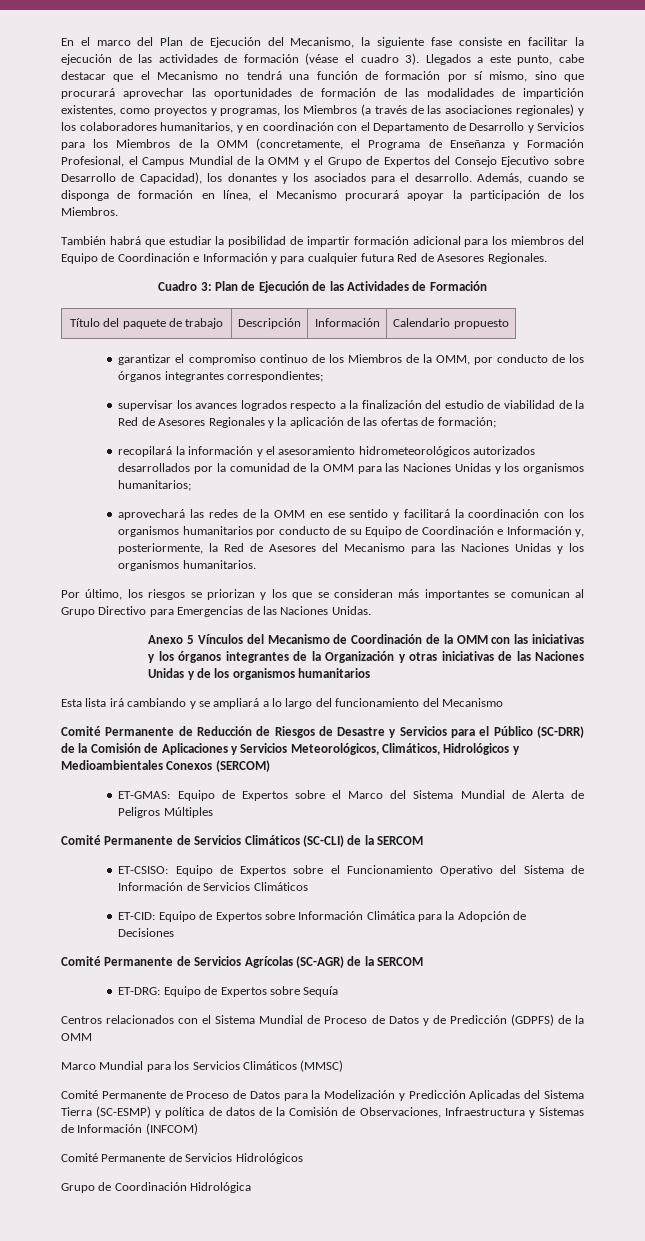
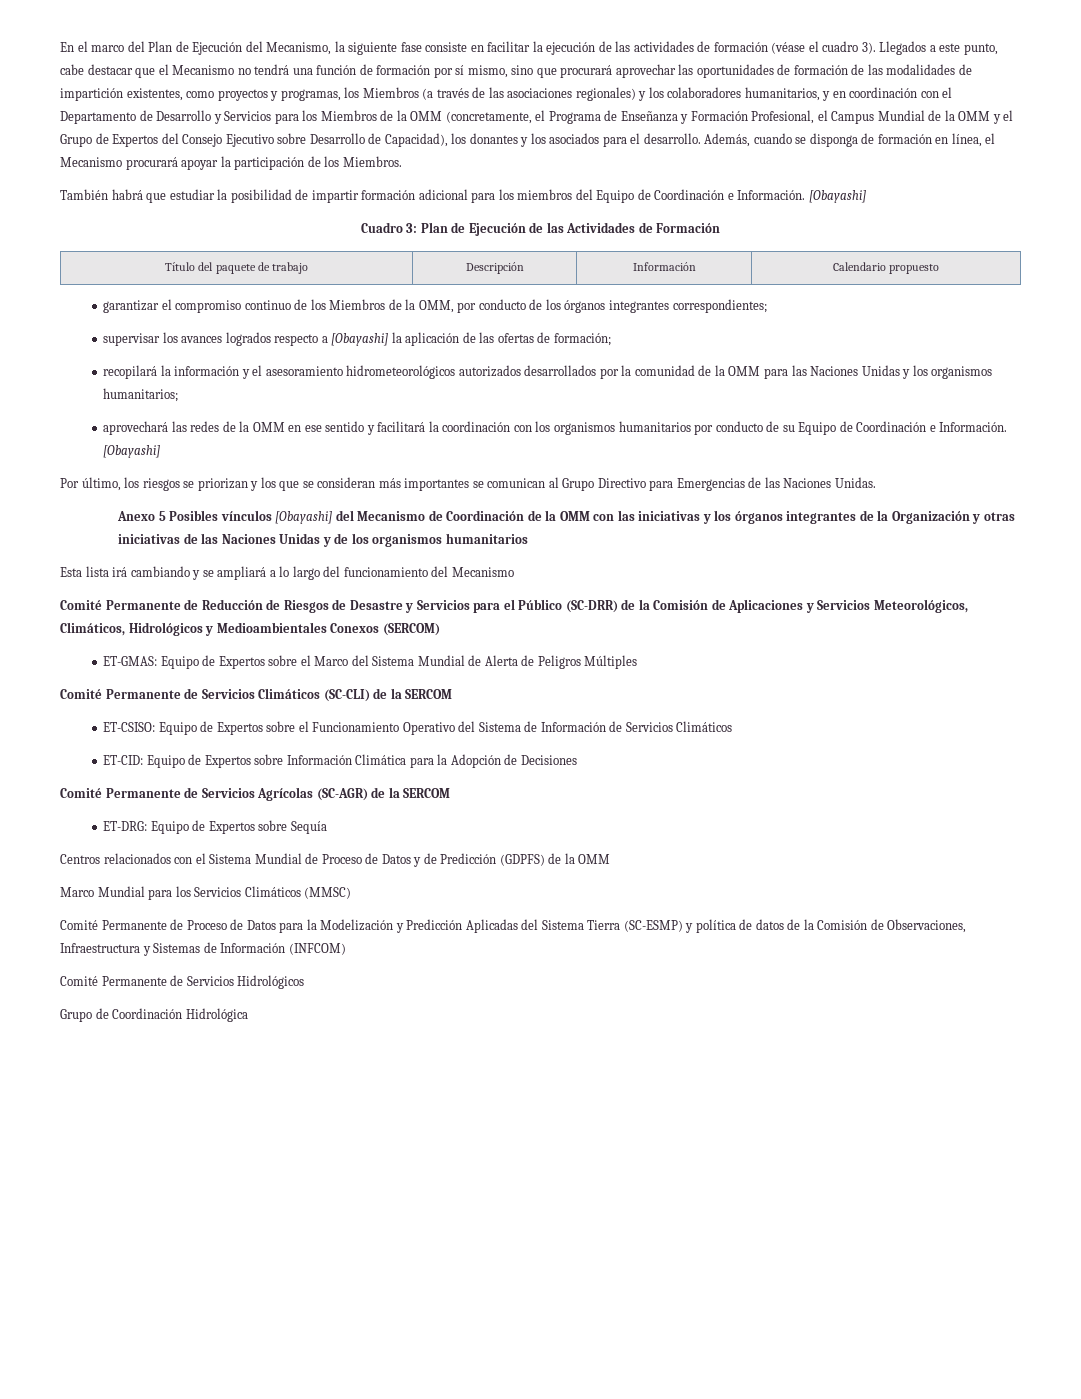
- También habrá que estudiar la posibilidad de impartir formación adicional para los miembros del Equipo de Coordinación e Información y para cualquier futura Red de Asesores Regionales.
+ También habrá que estudiar la posibilidad de impartir formación adicional para los miembros del Equipo de Coordinación e Información. [Obayashi]
- supervisar los avances logrados respecto a la finalización del estudio de viabilidad de la Red de Asesores Regionales y la aplicación de las ofertas de formación;
+ supervisar los avances logrados respecto a [Obayashi] la aplicación de las ofertas de formación;
- aprovechará las redes de la OMM en ese sentido y facilitará la coordinación con los organismos humanitarios por conducto de su Equipo de Coordinación e Información y, posteriormente, la Red de Asesores del Mecanismo para las Naciones Unidas y los organismos humanitarios.
+ aprovechará las redes de la OMM en ese sentido y facilitará la coordinación con los organismos humanitarios por conducto de su Equipo de Coordinación e Información. [Obayashi]
- Anexo 5 Vínculos del Mecanismo de Coordinación de la OMM con las iniciativas y los órganos integrantes de la Organización y otras iniciativas de las Naciones Unidas y de los organismos humanitarios
+ Anexo 5 Posibles vínculos [Obayashi] del Mecanismo de Coordinación de la OMM con las iniciativas y los órganos integrantes de la Organización y otras iniciativas de las Naciones Unidas y de los organismos humanitarios

